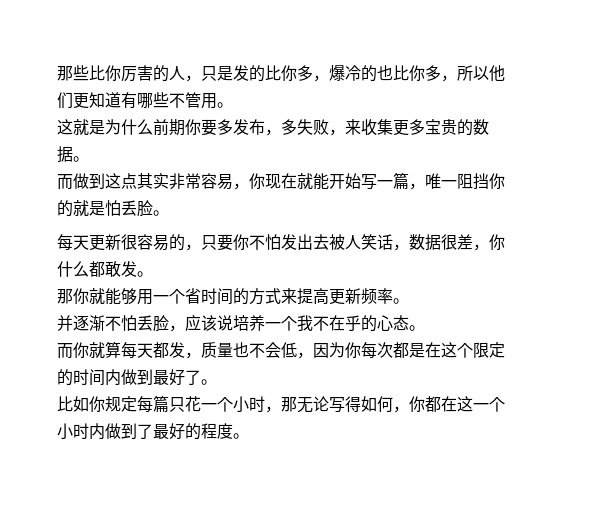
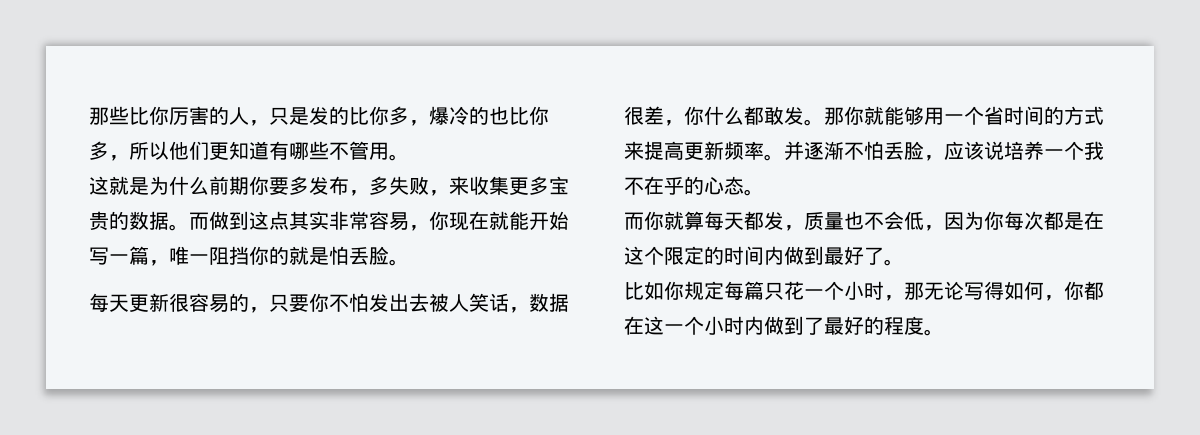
- 这就是为什么前期你要多发布，多失败，来收集更多宝贵的数据。
- 而做到这点其实非常容易，你现在就能开始写一篇，唯一阻挡你的就是怕丢脸。
+ 这就是为什么前期你要多发布，多失败，来收集更多宝贵的数据。而做到这点其实非常容易，你现在就能开始写一篇，唯一阻挡你的就是怕丢脸。
- 每天更新很容易的，只要你不怕发出去被人笑话，数据很差，你什么都敢发。
- 那你就能够用一个省时间的方式来提高更新频率。
- 并逐渐不怕丢脸，应该说培养一个我不在乎的心态。
+ 每天更新很容易的，只要你不怕发出去被人笑话，数据很差，你什么都敢发。那你就能够用一个省时间的方式来提高更新频率。并逐渐不怕丢脸，应该说培养一个我不在乎的心态。

